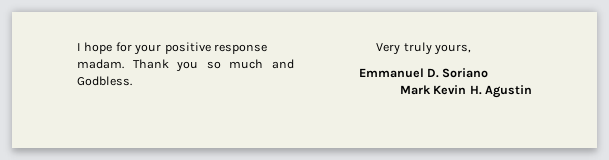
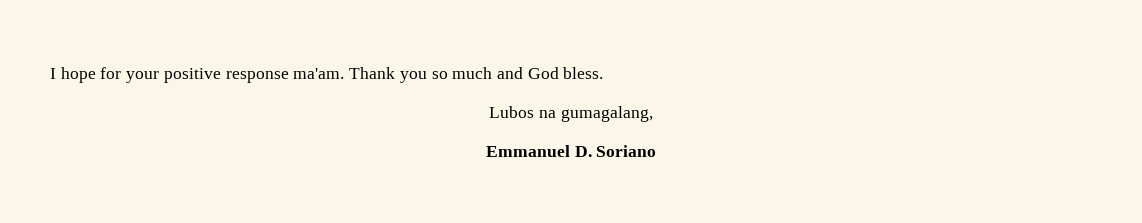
- I hope for your positive response madam.
+ I hope for your positive response ma'am.
- Thank you so much and Godbless.
- Very truly yours,
+ Thank you so much and God bless.
+ Lubos na gumagalang,
- Mark Kevin H. Agustin

